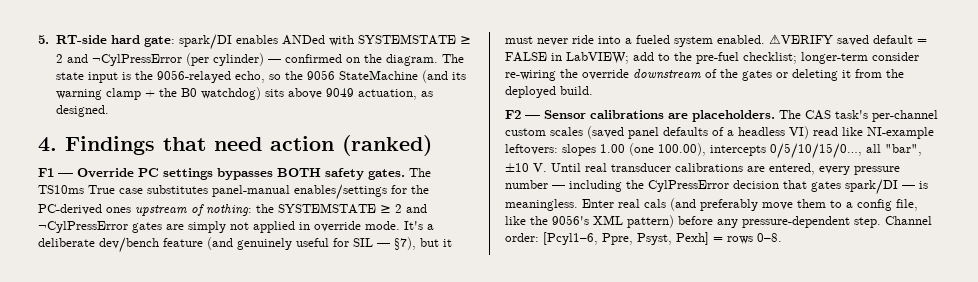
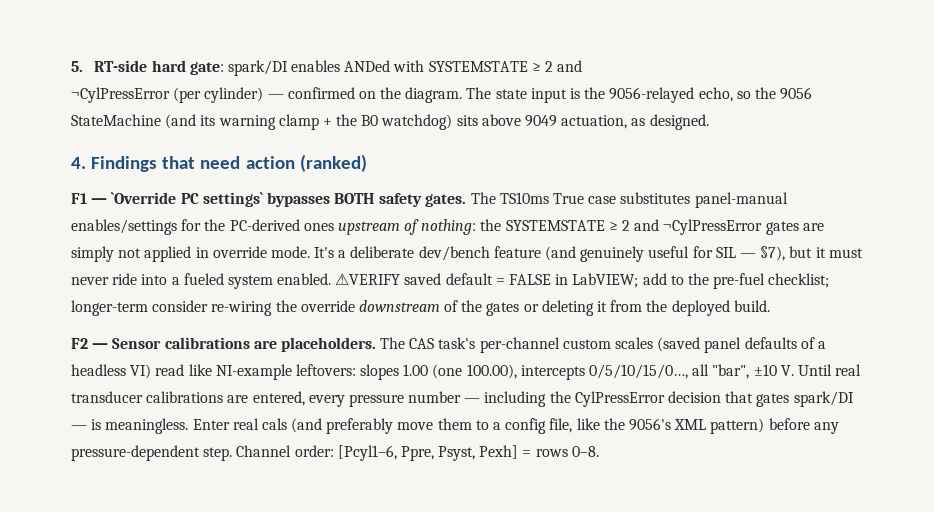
- 5. RT-side hard gate: spark/DI enables ANDed with SYSTEMSTATE ≥ 2 and ¬CylPressError (per cylinder) — confirmed on the diagram.
+ 5. RT-side hard gate: spark/DI enables ANDed with SYSTEMSTATE ≥ 2 and
+ ¬CylPressError (per cylinder) — confirmed on the diagram.
- F1 — Override PC settings bypasses BOTH safety gates.
+ F1 — `Override PC settings` bypasses BOTH safety gates.

